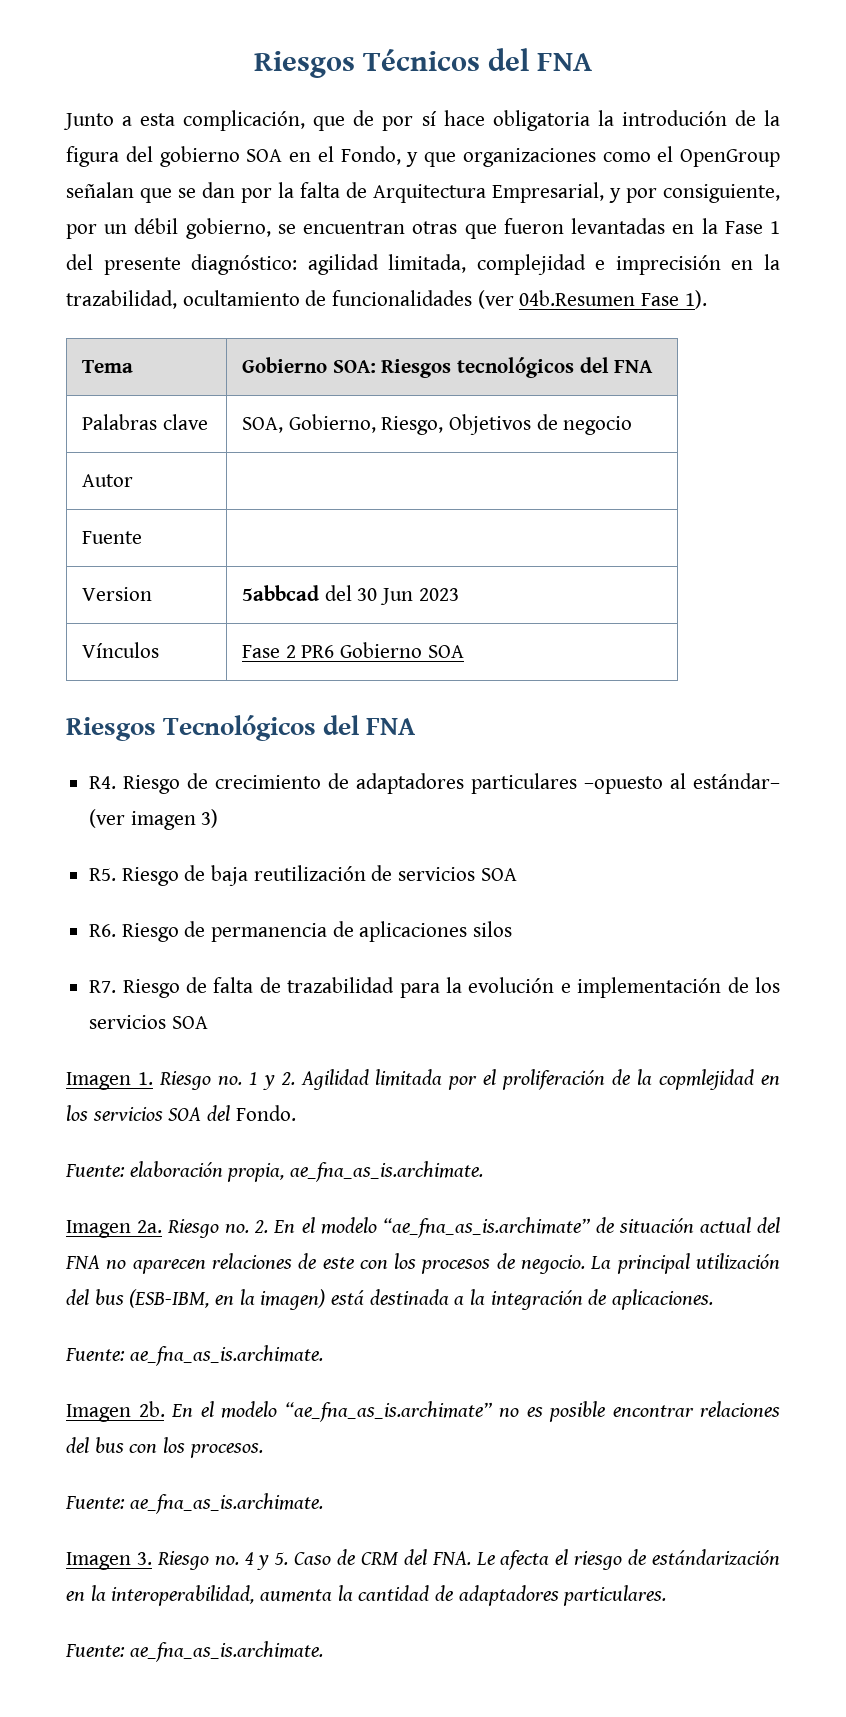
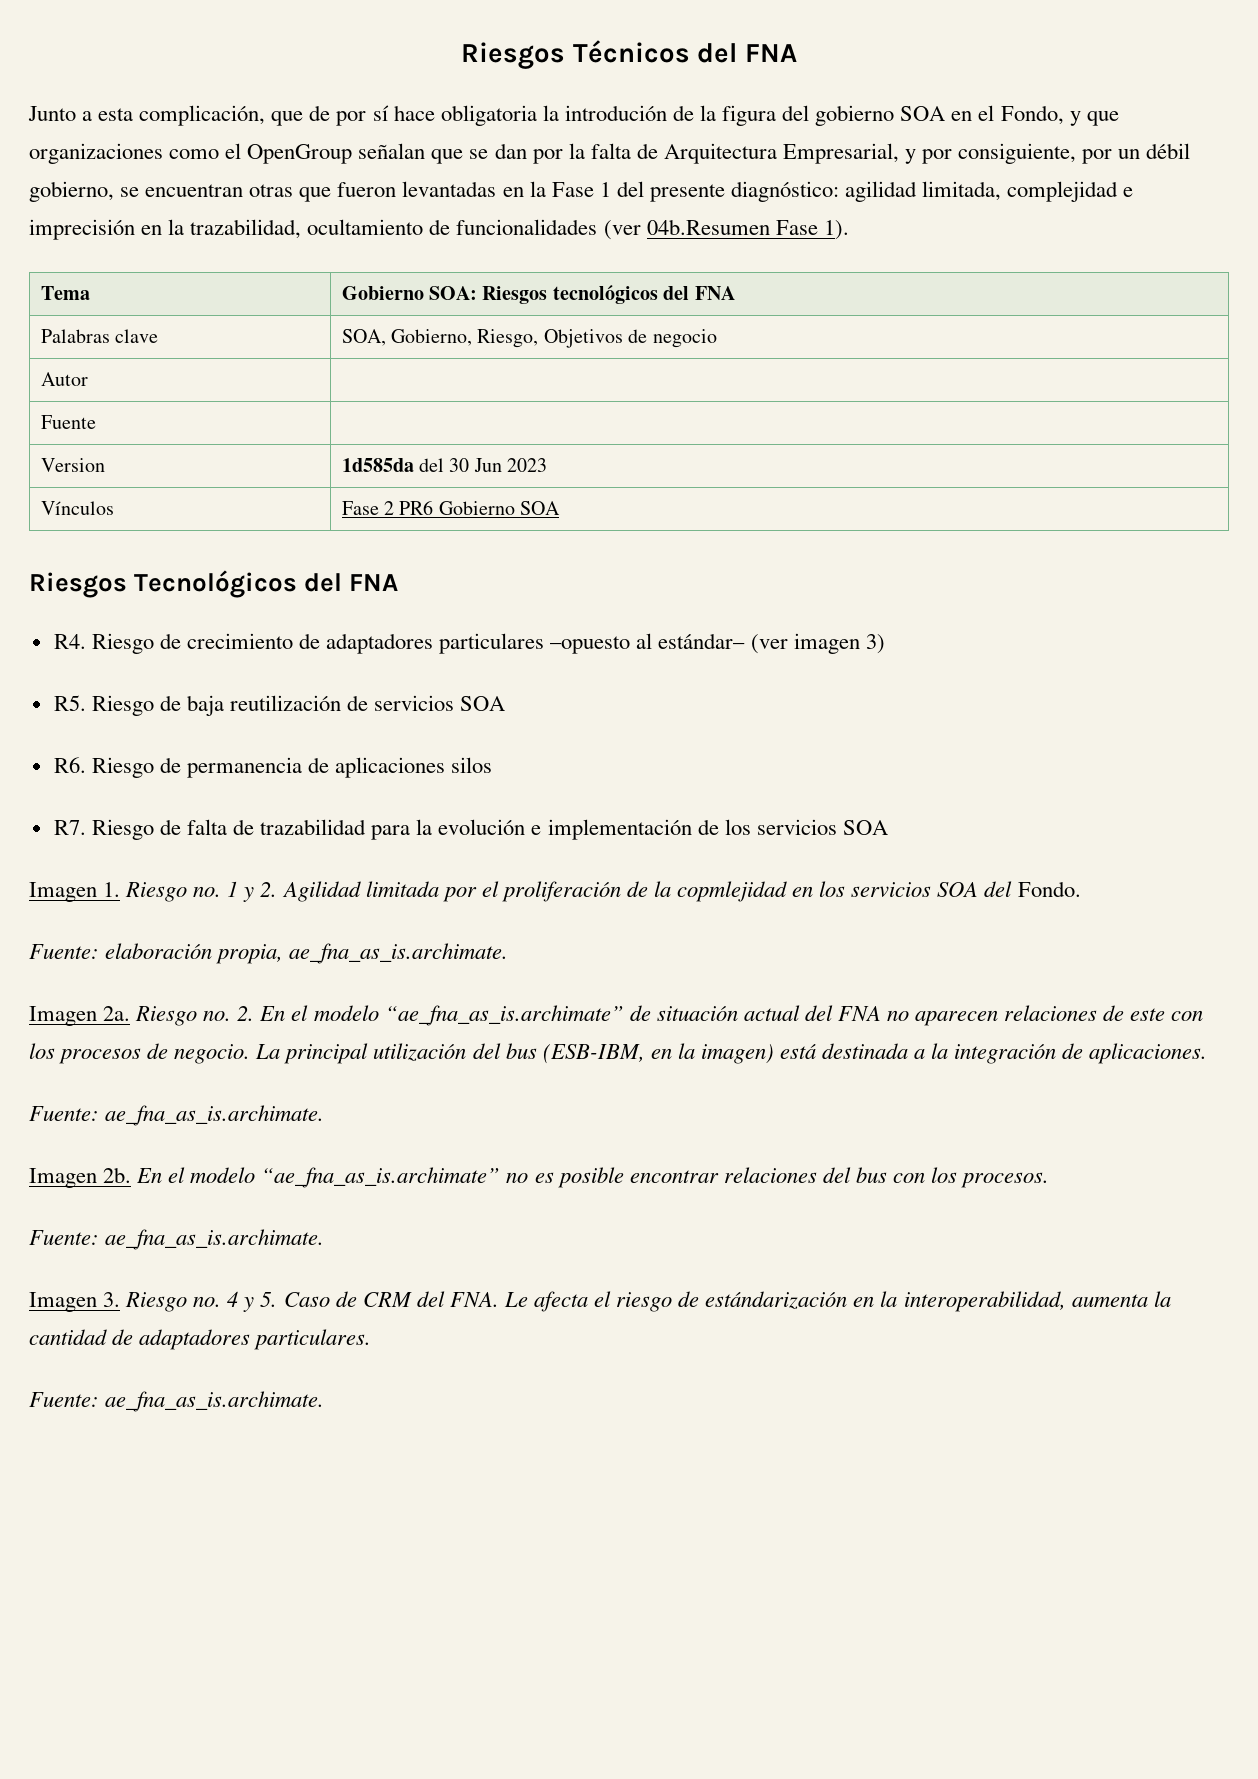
- Version | 5abbcad del 30 Jun 2023
+ Version | 1d585da del 30 Jun 2023

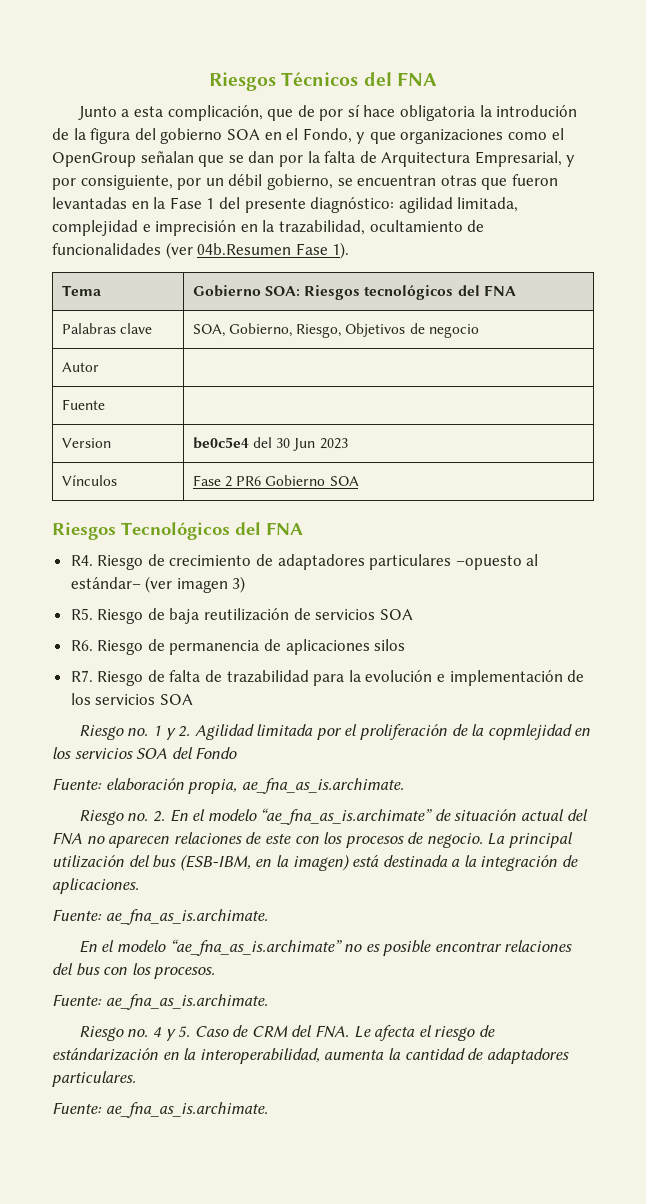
- Version | 1d585da del 30 Jun 2023
+ Version | be0c5e4 del 30 Jun 2023
- Imagen 1. Riesgo no. 1 y 2. Agilidad limitada por el proliferación de la copmlejidad en los servicios SOA del Fondo.
+ Riesgo no. 1 y 2. Agilidad limitada por el proliferación de la copmlejidad en los servicios SOA del Fondo
- Imagen 2a.
- Imagen 2b.
- Imagen 3. Riesgo no. 4 y 5. Caso de CRM del FNA. Le afecta el riesgo de estándarización en la interoperabilidad, aumenta la cantidad de adaptadores particulares.
+ Riesgo no. 4 y 5. Caso de CRM del FNA. Le afecta el riesgo de estándarización en la interoperabilidad, aumenta la cantidad de adaptadores particulares.

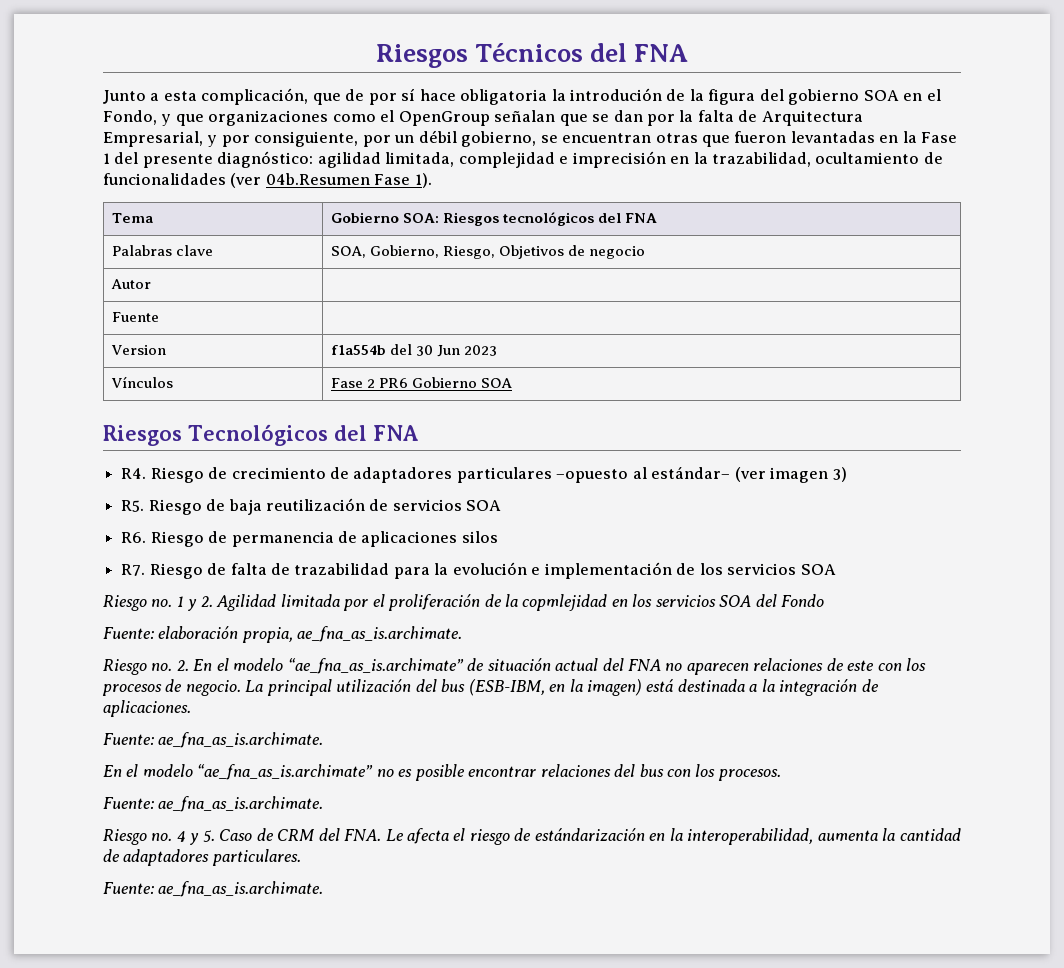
- Version | be0c5e4 del 30 Jun 2023
+ Version | f1a554b del 30 Jun 2023

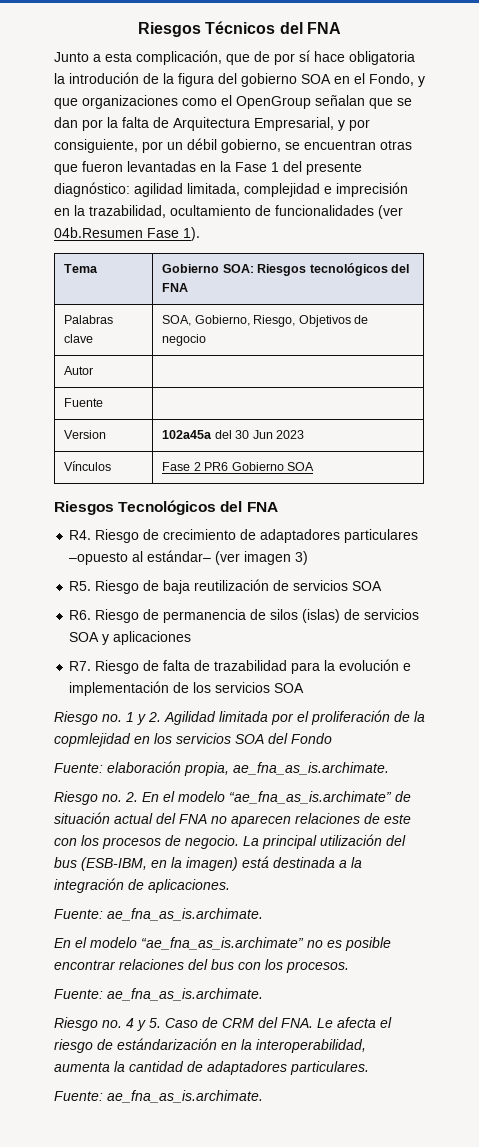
- Version | f1a554b del 30 Jun 2023
+ Version | 102a45a del 30 Jun 2023
- R6. Riesgo de permanencia de aplicaciones silos
+ R6. Riesgo de permanencia de silos (islas) de servicios SOA y aplicaciones

